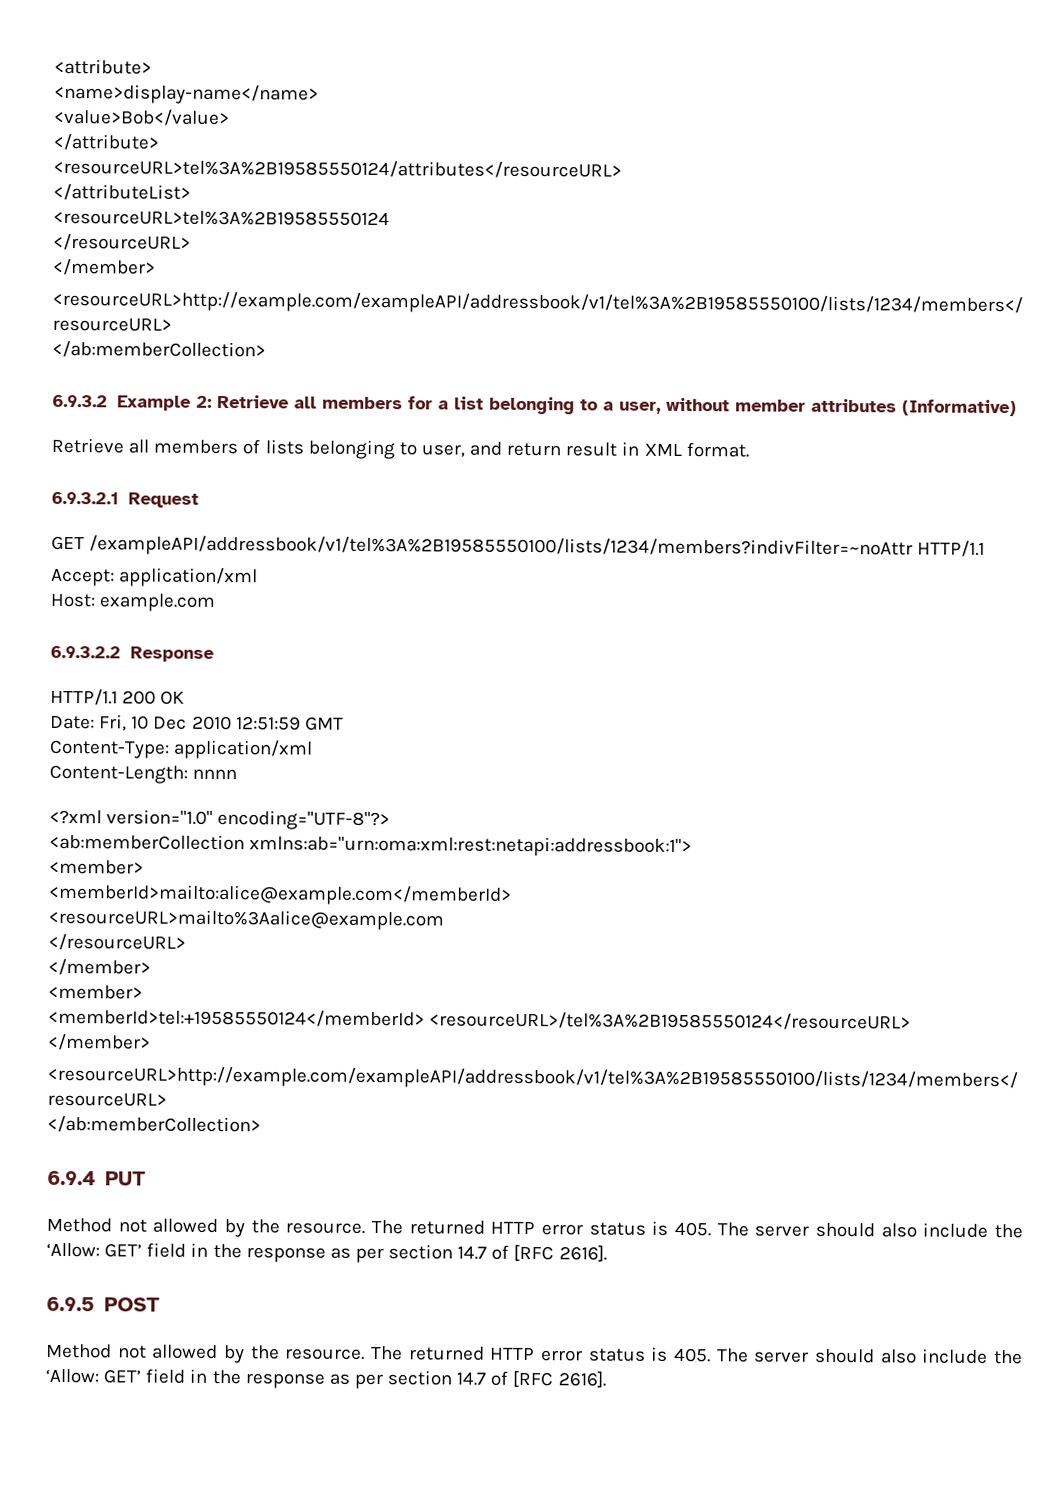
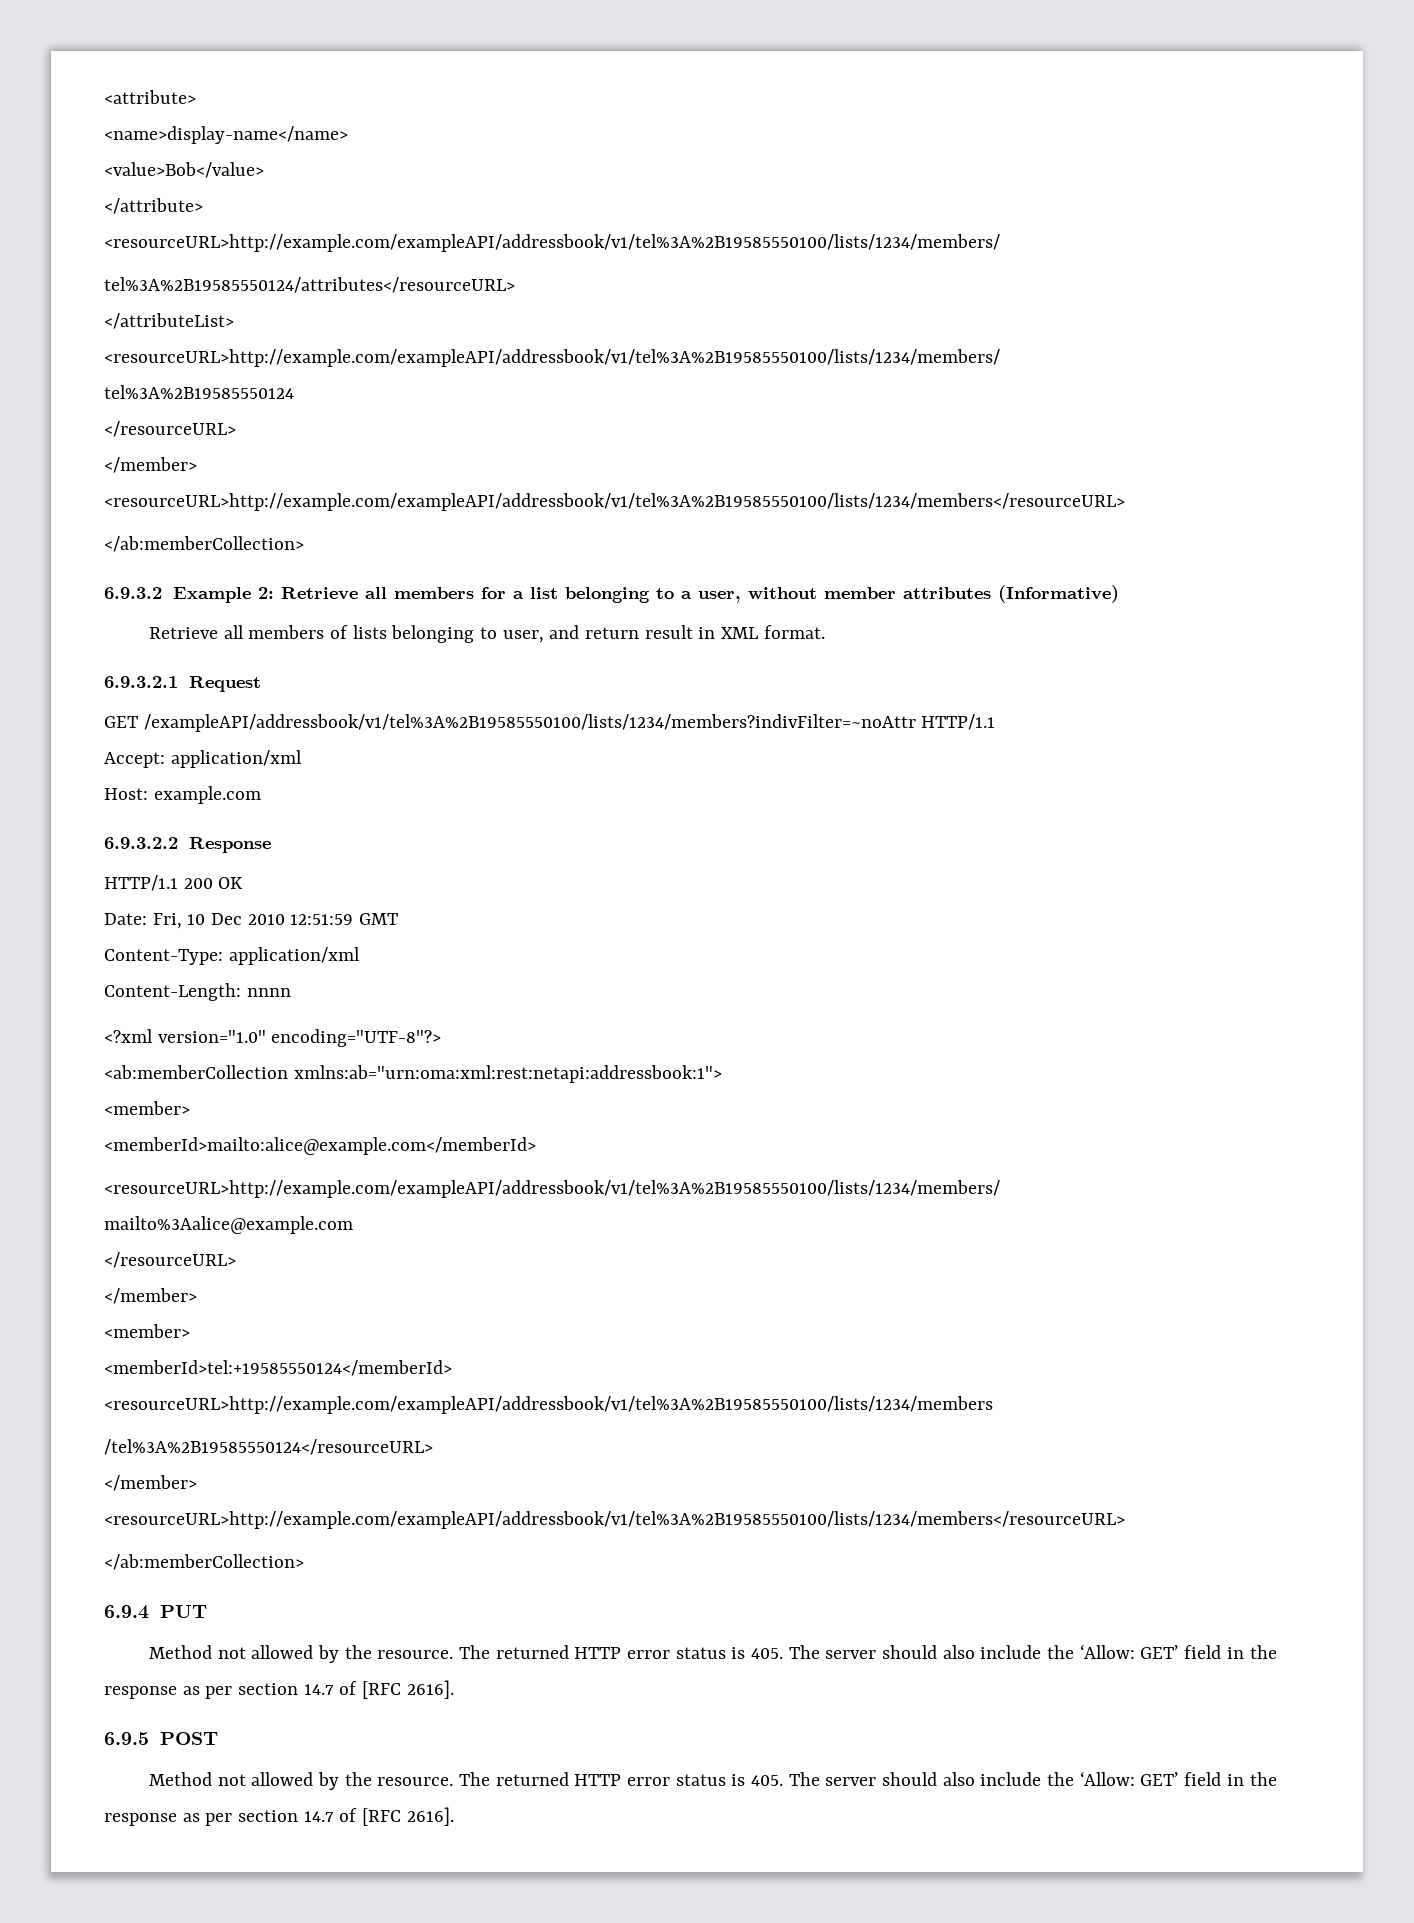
  </attribute>
- <resourceURL>tel%3A%2B19585550124/attributes</resourceURL>
+ <resourceURL>http://example.com/exampleAPI/addressbook/v1/tel%3A%2B19585550100/lists/1234/members/
+ tel%3A%2B19585550124/attributes</resourceURL>
  </attributeList>
- <resourceURL>tel%3A%2B19585550124
+ <resourceURL>http://example.com/exampleAPI/addressbook/v1/tel%3A%2B19585550100/lists/1234/members/
+ tel%3A%2B19585550124
  <memberId>mailto:alice@example.com</memberId>
- <resourceURL>mailto%3Aalice@example.com
+ <resourceURL>http://example.com/exampleAPI/addressbook/v1/tel%3A%2B19585550100/lists/1234/members/
+ mailto%3Aalice@example.com
- <memberId>tel:+19585550124</memberId> <resourceURL>/tel%3A%2B19585550124</resourceURL>
+ <memberId>tel:+19585550124</memberId> <resourceURL>http://example.com/exampleAPI/addressbook/v1/tel%3A%2B19585550100/lists/1234/members
+ /tel%3A%2B19585550124</resourceURL>

